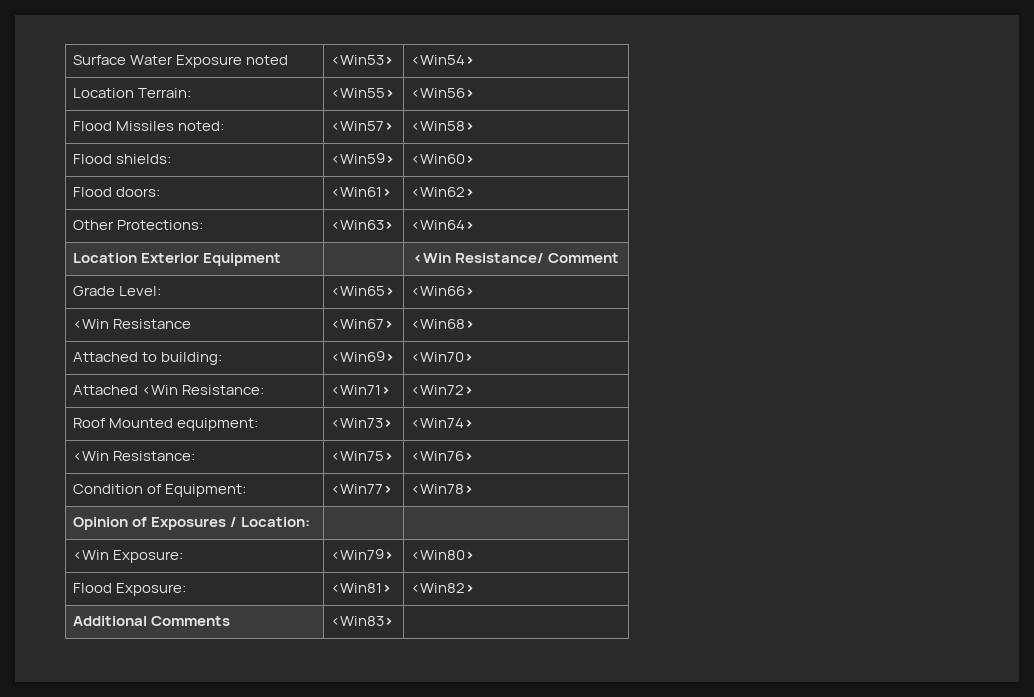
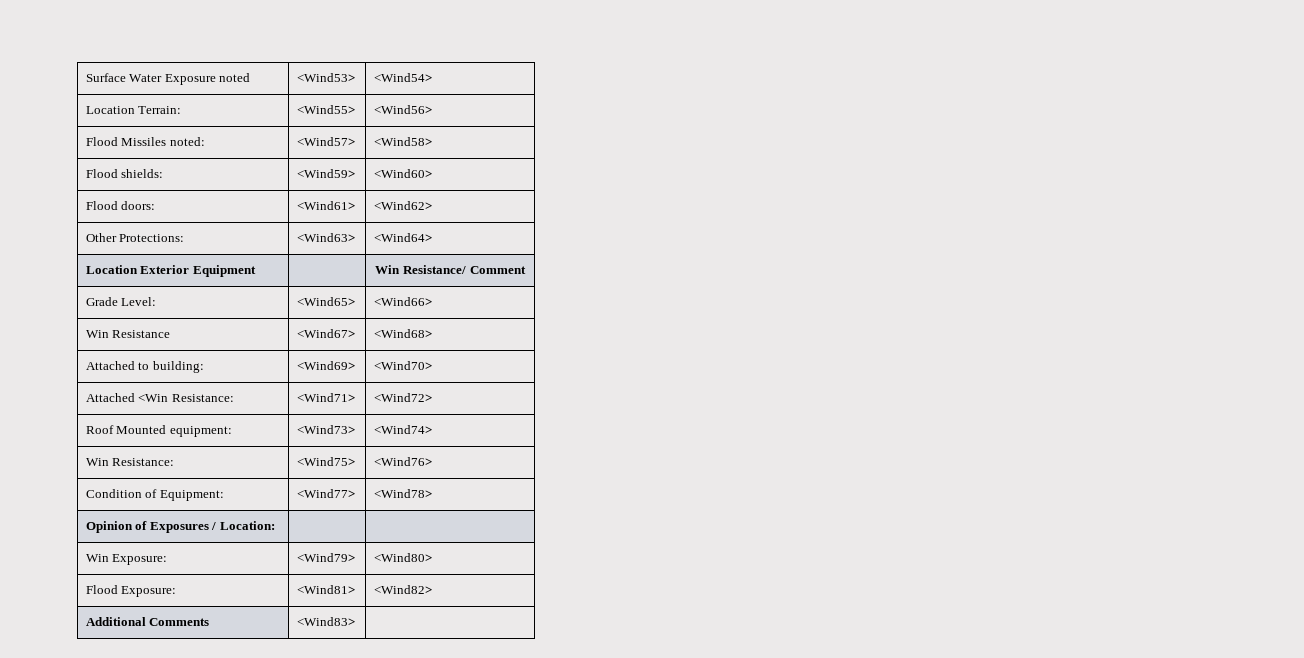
- Surface Water Exposure noted | <Win53> | <Win54>
+ Surface Water Exposure noted | <Wind53> | <Wind54>
- Location Terrain: | <Win55> | <Win56>
+ Location Terrain: | <Wind55> | <Wind56>
- Flood Missiles noted: | <Win57> | <Win58>
+ Flood Missiles noted: | <Wind57> | <Wind58>
- Flood shields: | <Win59> | <Win60>
+ Flood shields: | <Wind59> | <Wind60>
- Flood doors: | <Win61> | <Win62>
+ Flood doors: | <Wind61> | <Wind62>
- Other Protections: | <Win63> | <Win64>
+ Other Protections: | <Wind63> | <Wind64>
- Location Exterior Equipment | | <Win Resistance/ Comment
+ Location Exterior Equipment | | Win Resistance/ Comment
- Grade Level: | <Win65> | <Win66>
- <Win Resistance | <Win67> | <Win68>
+ Grade Level: | <Wind65> | <Wind66>
+ Win Resistance | <Wind67> | <Wind68>
- Attached to building: | <Win69> | <Win70>
+ Attached to building: | <Wind69> | <Wind70>
- Attached <Win Resistance: | <Win71> | <Win72>
+ Attached <Win Resistance: | <Wind71> | <Wind72>
- Roof Mounted equipment: | <Win73> | <Win74>
- <Win Resistance: | <Win75> | <Win76>
+ Roof Mounted equipment: | <Wind73> | <Wind74>
+ Win Resistance: | <Wind75> | <Wind76>
- Condition of Equipment: | <Win77> | <Win78>
+ Condition of Equipment: | <Wind77> | <Wind78>
- <Win Exposure: | <Win79> | <Win80>
+ Win Exposure: | <Wind79> | <Wind80>
- Flood Exposure: | <Win81> | <Win82>
+ Flood Exposure: | <Wind81> | <Wind82>
- Additional Comments | <Win83> |
+ Additional Comments | <Wind83> |

